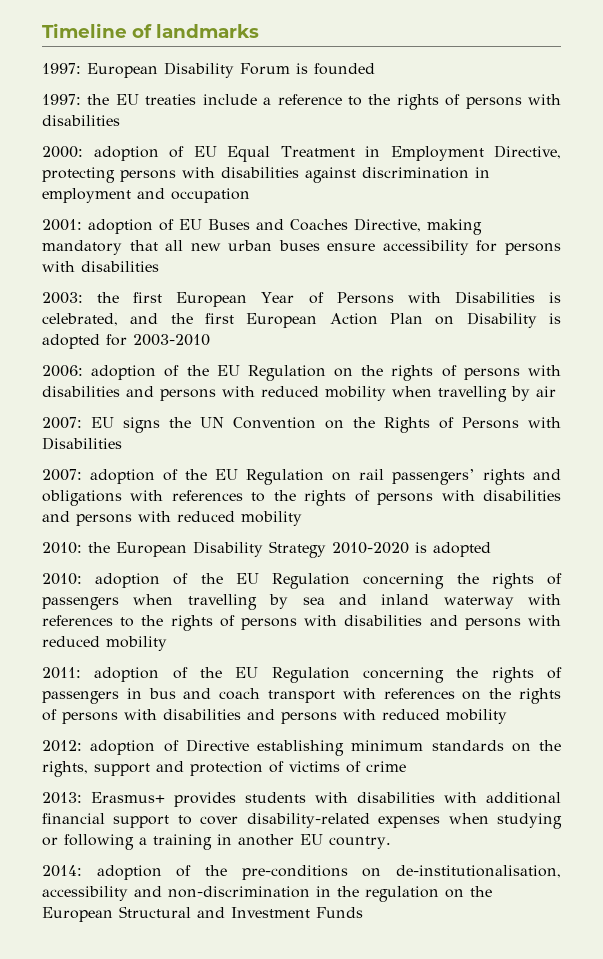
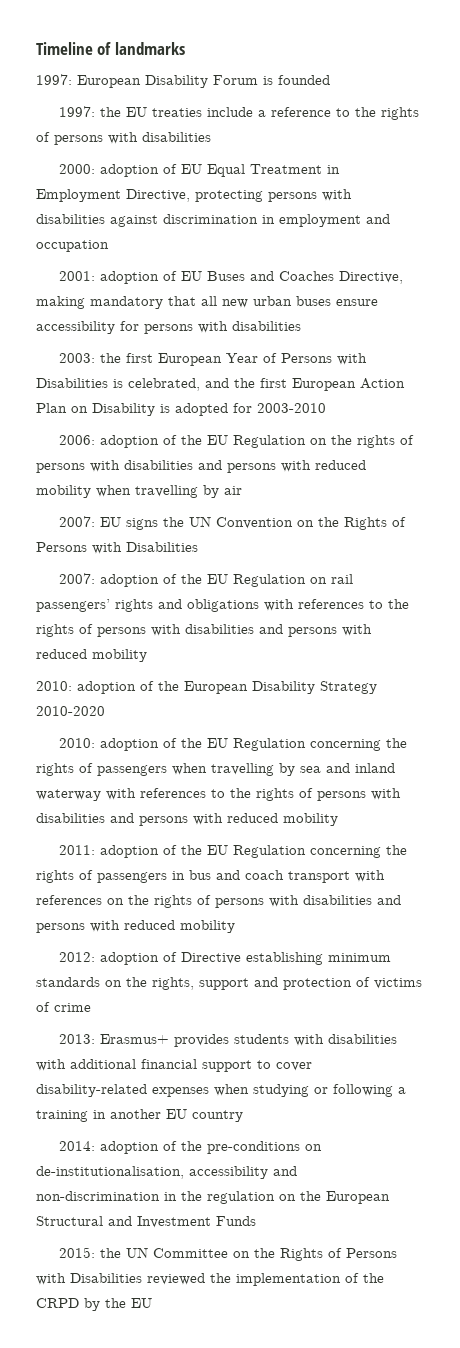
- 2010: the European Disability Strategy 2010-2020 is adopted
+ 2010: adoption of the European Disability Strategy 2010-2020
- 2013: Erasmus+ provides students with disabilities with additional financial support to cover disability-related expenses when studying or following a training in another EU country.
+ 2013: Erasmus+ provides students with disabilities with additional financial support to cover disability-related expenses when studying or following a training in another EU country
+ 2015: the UN Committee on the Rights of Persons with Disabilities reviewed the implementation of the CRPD by the EU

